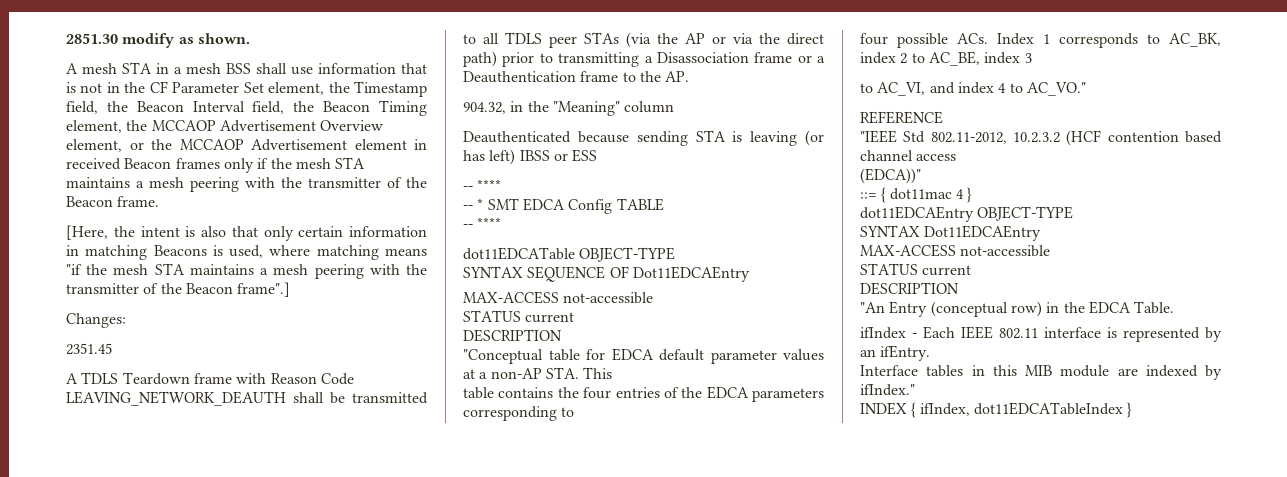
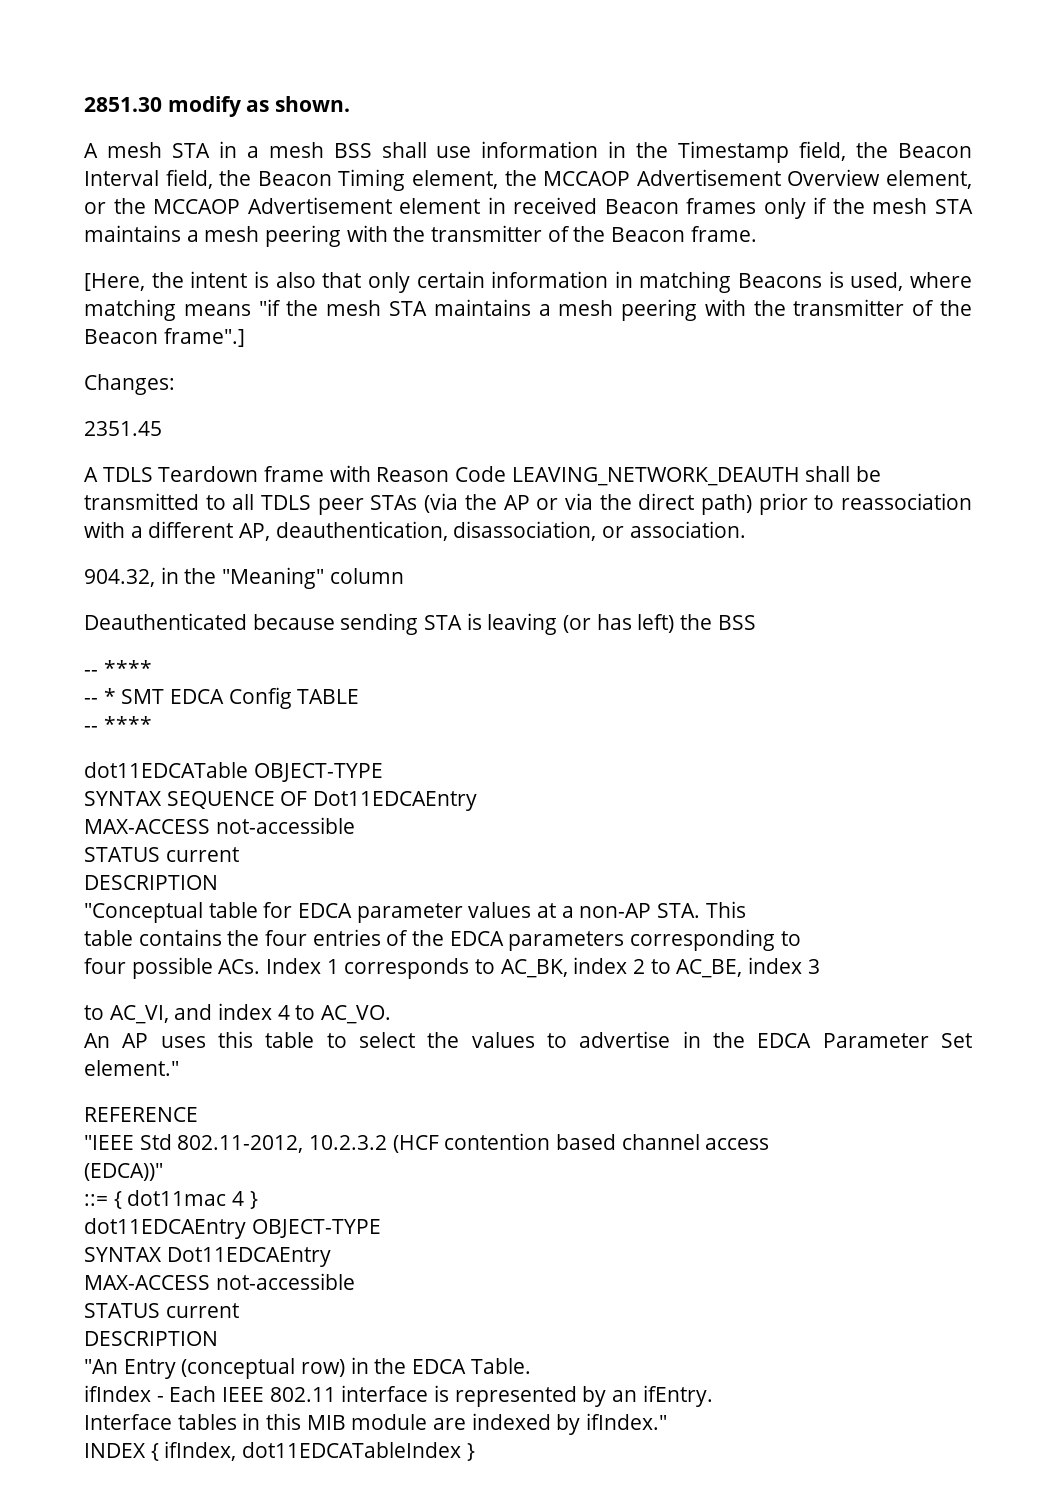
- A mesh STA in a mesh BSS shall use information that is not in the CF Parameter Set element, the Timestamp field, the Beacon Interval field, the Beacon Timing element, the MCCAOP Advertisement Overview element, or the MCCAOP Advertisement element in received Beacon frames only if the mesh STA maintains a mesh peering with the transmitter of the Beacon frame.
+ A mesh STA in a mesh BSS shall use information in the Timestamp field, the Beacon Interval field, the Beacon Timing element, the MCCAOP Advertisement Overview element, or the MCCAOP Advertisement element in received Beacon frames only if the mesh STA maintains a mesh peering with the transmitter of the Beacon frame.
- A TDLS Teardown frame with Reason Code LEAVING_NETWORK_DEAUTH shall be transmitted to all TDLS peer STAs (via the AP or via the direct path) prior to transmitting a Disassociation frame or a Deauthentication frame to the AP.
+ A TDLS Teardown frame with Reason Code LEAVING_NETWORK_DEAUTH shall be transmitted to all TDLS peer STAs (via the AP or via the direct path) prior to reassociation with a different AP, deauthentication, disassociation, or association.
- Deauthenticated because sending STA is leaving (or has left) IBSS or ESS
+ Deauthenticated because sending STA is leaving (or has left) the BSS
- "Conceptual table for EDCA default parameter values at a non-AP STA. This
+ "Conceptual table for EDCA parameter values at a non-AP STA. This
- to AC_VI, and index 4 to AC_VO."
+ to AC_VI, and index 4 to AC_VO.
+ An AP uses this table to select the values to advertise in the EDCA Parameter Set element."

